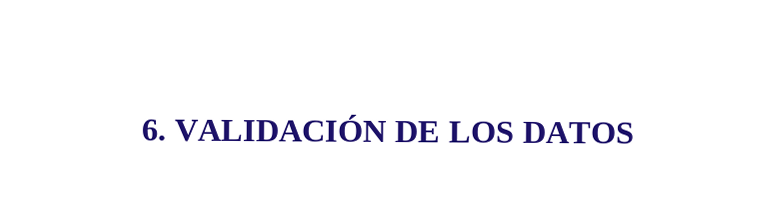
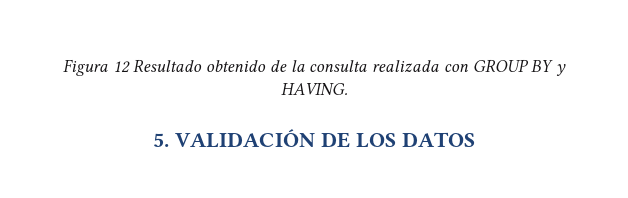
- 6. VALIDACIÓN DE LOS DATOS
+ Figura 12 Resultado obtenido de la consulta realizada con GROUP BY y HAVING.
+ 5. VALIDACIÓN DE LOS DATOS

